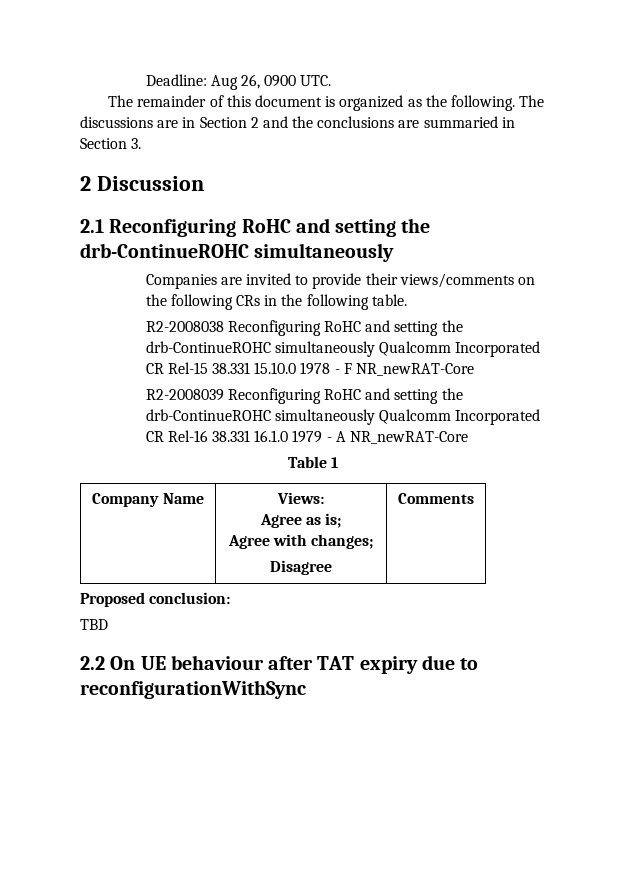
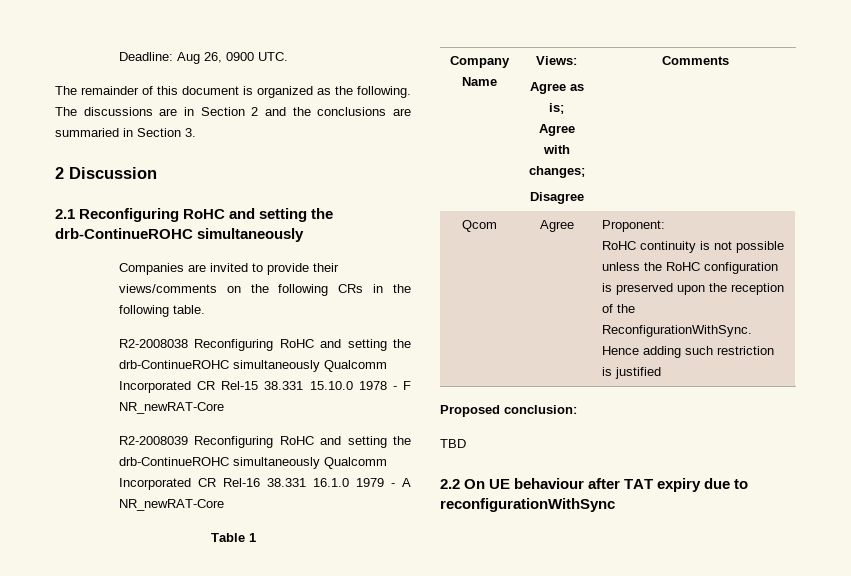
+ Qcom | Agree | Proponent:
+ RoHC continuity is not possible unless the RoHC configuration is preserved upon the reception of the ReconfigurationWithSync. Hence adding such restriction is justified

